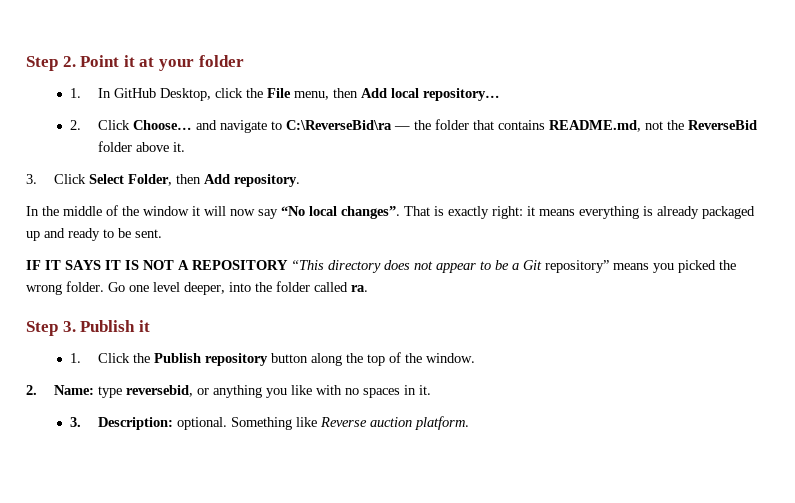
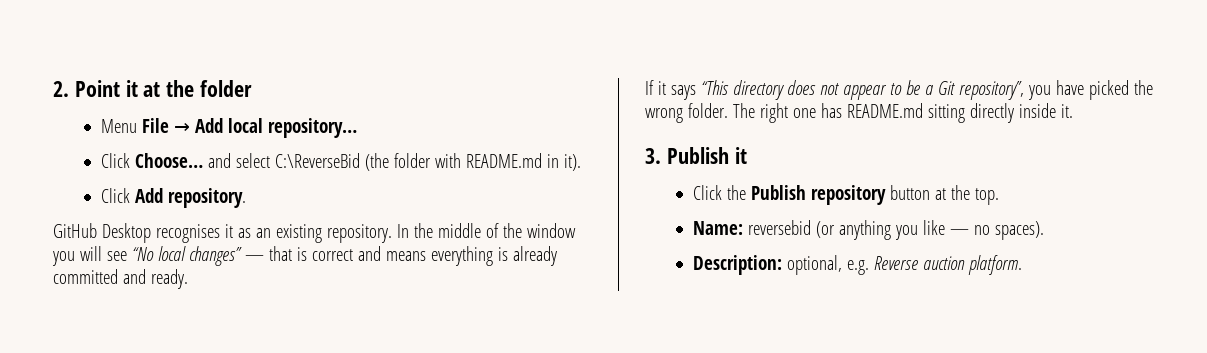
- Step 2. Point it at your folder
+ 2. Point it at the folder
- 1. In GitHub Desktop, click the File menu, then Add local repository…
+ Menu File → Add local repository…
- 2. Click Choose… and navigate to C:\ReverseBid\ra — the folder that contains README.md, not the ReverseBid folder above it.
- 3. Click Select Folder, then Add repository.
- In the middle of the window it will now say “No local changes”. That is exactly right: it means everything is already packaged up and ready to be sent.
- IF IT SAYS IT IS NOT A REPOSITORY “This directory does not appear to be a Git repository” means you picked the wrong folder.
+ Click Choose… and select C:\ReverseBid (the folder with README.md in it).
+ Click Add repository.
+ GitHub Desktop recognises it as an existing repository. In the middle of the window you will see “No local changes” — that is correct and means everything is already committed and ready.
+ If it says “This directory does not appear to be a Git repository”, you have picked the wrong folder.
- Go one level deeper, into the folder called ra.
- Step 3. Publish it
+ The right one has README.md sitting directly inside it.
+ 3. Publish it
- 1. Click the Publish repository button along the top of the window.
- 2. Name: type reversebid, or anything you like with no spaces in it.
- 3. Description: optional. Something like Reverse auction platform.
+ Click the Publish repository button at the top.
+ Name: reversebid (or anything you like — no spaces).
+ Description: optional, e.g. Reverse auction platform.

